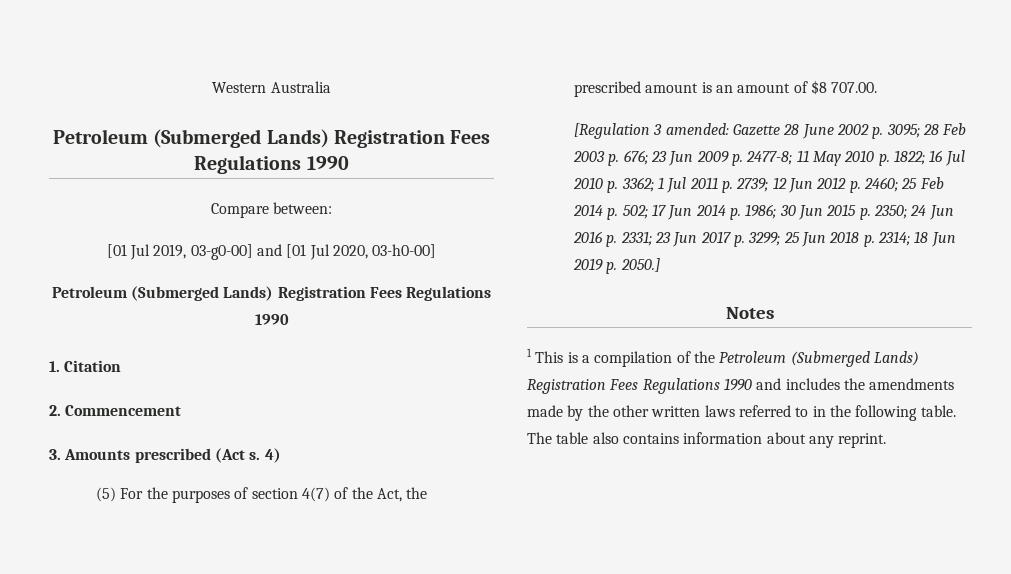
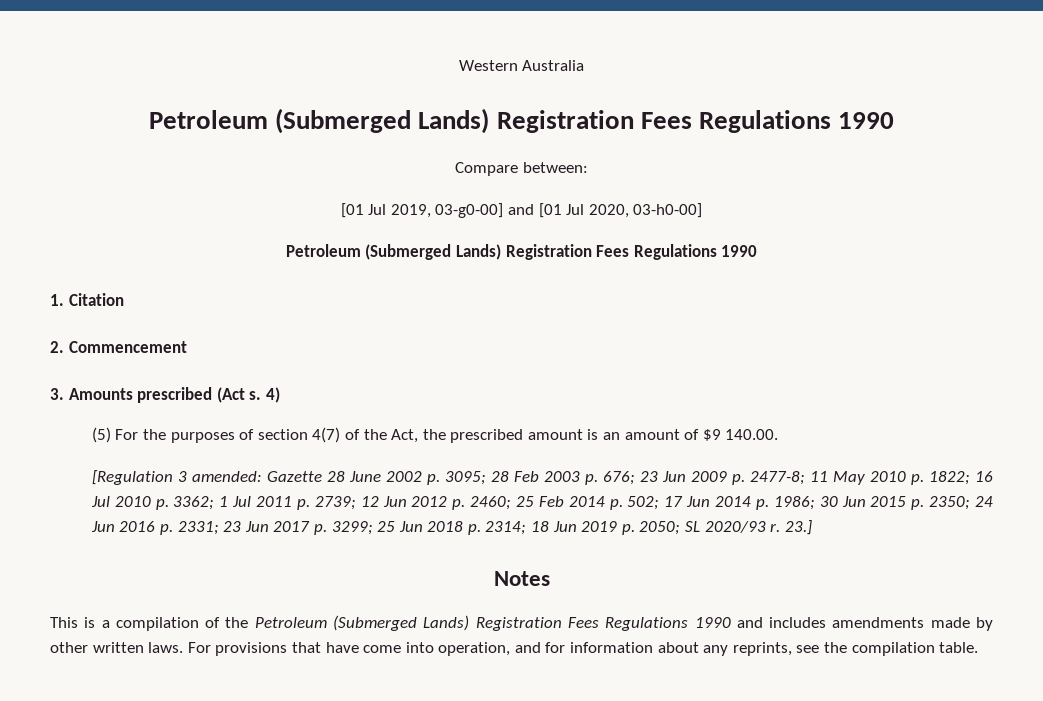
- (5) For the purposes of section 4(7) of the Act, the prescribed amount is an amount of $8 707.00.
+ (5) For the purposes of section 4(7) of the Act, the prescribed amount is an amount of $9 140.00.
- 18 Jun 2019 p. 2050.]
+ 18 Jun 2019 p. 2050; SL 2020/93 r. 23.]
- 1 This is a compilation of the Petroleum (Submerged Lands) Registration Fees Regulations 1990 and includes the amendments made by the other written laws referred to in the following table. The table also contains information about any reprint.
+ This is a compilation of the Petroleum (Submerged Lands) Registration Fees Regulations 1990 and includes amendments made by other written laws. For provisions that have come into operation, and for information about any reprints, see the compilation table.

